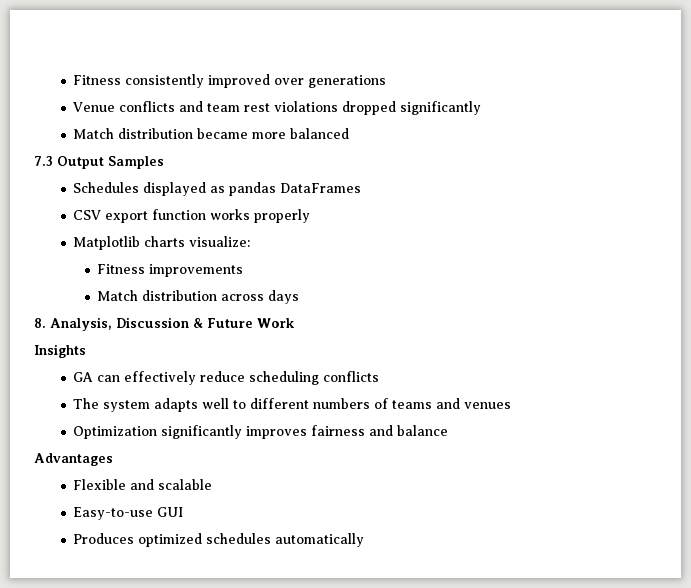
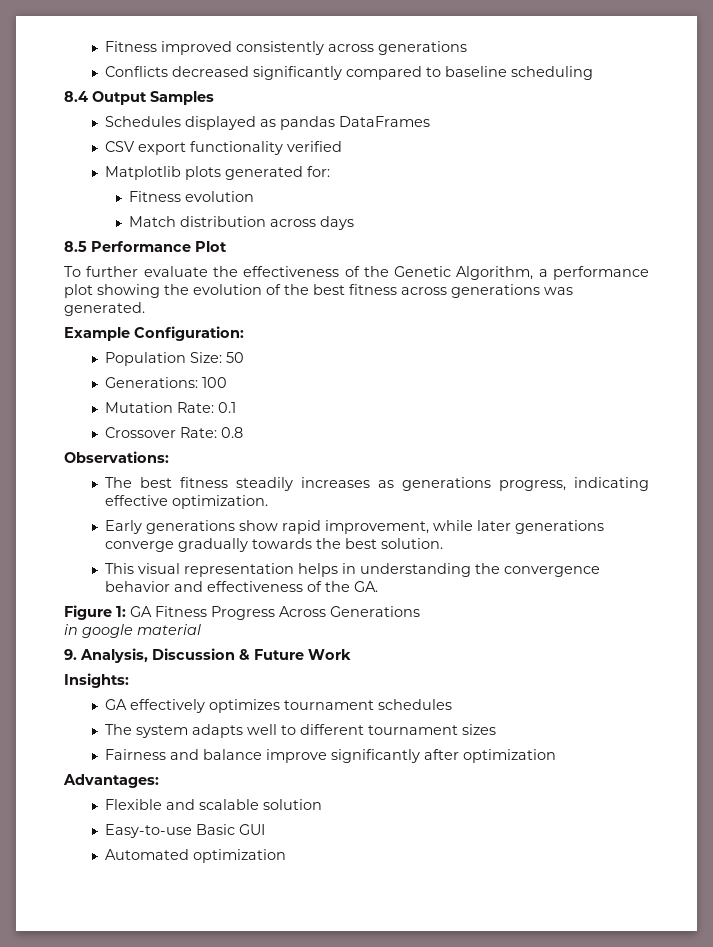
- Fitness consistently improved over generations
- Venue conflicts and team rest violations dropped significantly
- Match distribution became more balanced
- 7.3 Output Samples
+ Fitness improved consistently across generations
+ Conflicts decreased significantly compared to baseline scheduling
+ 8.4 Output Samples
- CSV export function works properly
- Matplotlib charts visualize:
- Fitness improvements
+ CSV export functionality verified
+ Matplotlib plots generated for:
+ Fitness evolution
- 8. Analysis, Discussion & Future Work
+ 8.5 Performance Plot
+ To further evaluate the effectiveness of the Genetic Algorithm, a performance plot showing the evolution of the best fitness across generations was generated.
+ Example Configuration:
+ Population Size: 50
+ Generations: 100
+ Mutation Rate: 0.1
+ Crossover Rate: 0.8
+ Observations:
+ The best fitness steadily increases as generations progress, indicating effective optimization.
+ Early generations show rapid improvement, while later generations converge gradually towards the best solution.
+ This visual representation helps in understanding the convergence behavior and effectiveness of the GA.
+ Figure 1: GA Fitness Progress Across Generations
+ in google material
+ 9. Analysis, Discussion & Future Work
- Insights
- GA can effectively reduce scheduling conflicts
+ Insights:
+ GA effectively optimizes tournament schedules
- The system adapts well to different numbers of teams and venues
- Optimization significantly improves fairness and balance
- Advantages
+ The system adapts well to different tournament sizes
+ Fairness and balance improve significantly after optimization
+ Advantages:
- Flexible and scalable
+ Flexible and scalable solution
- Easy-to-use GUI
+ Easy-to-use Basic GUI
- Produces optimized schedules automatically
+ Automated optimization

